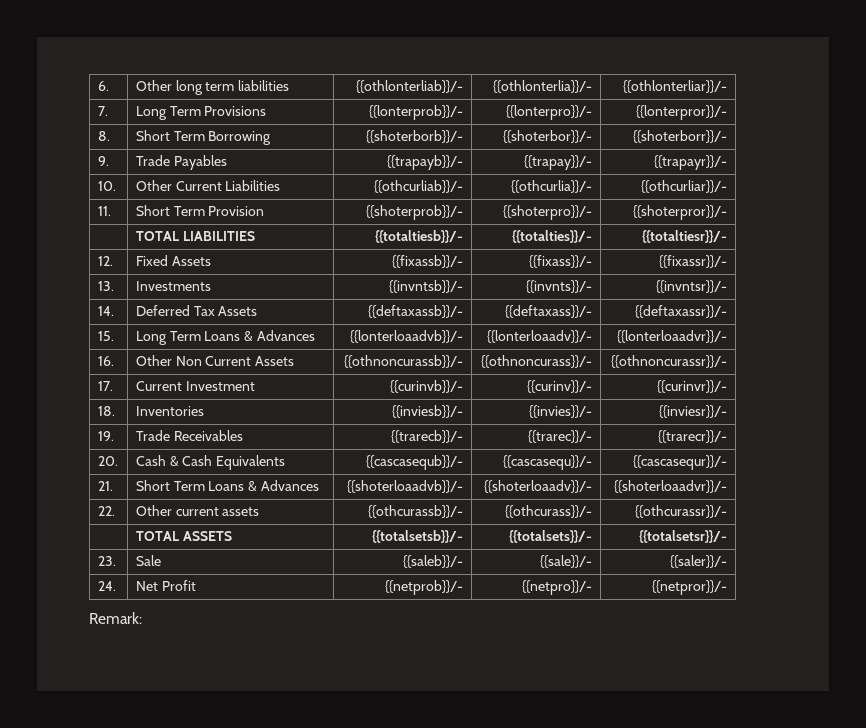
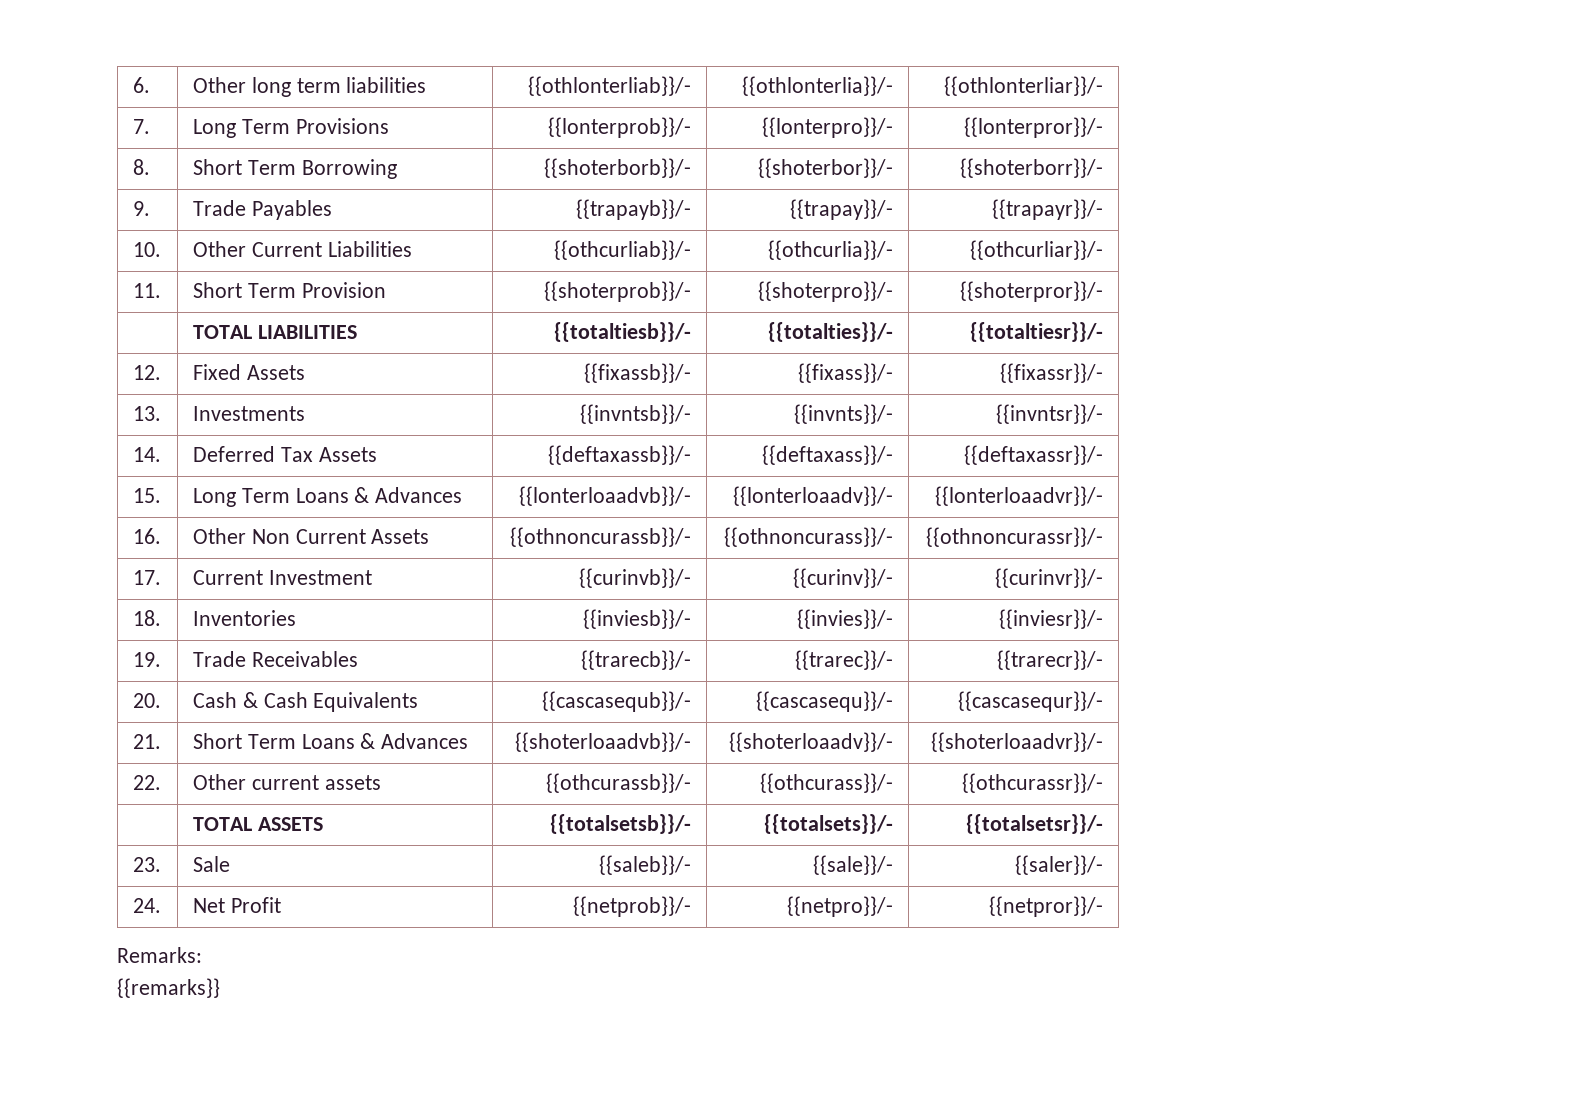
- Remark:
+ Remarks:
+ {{remarks}}

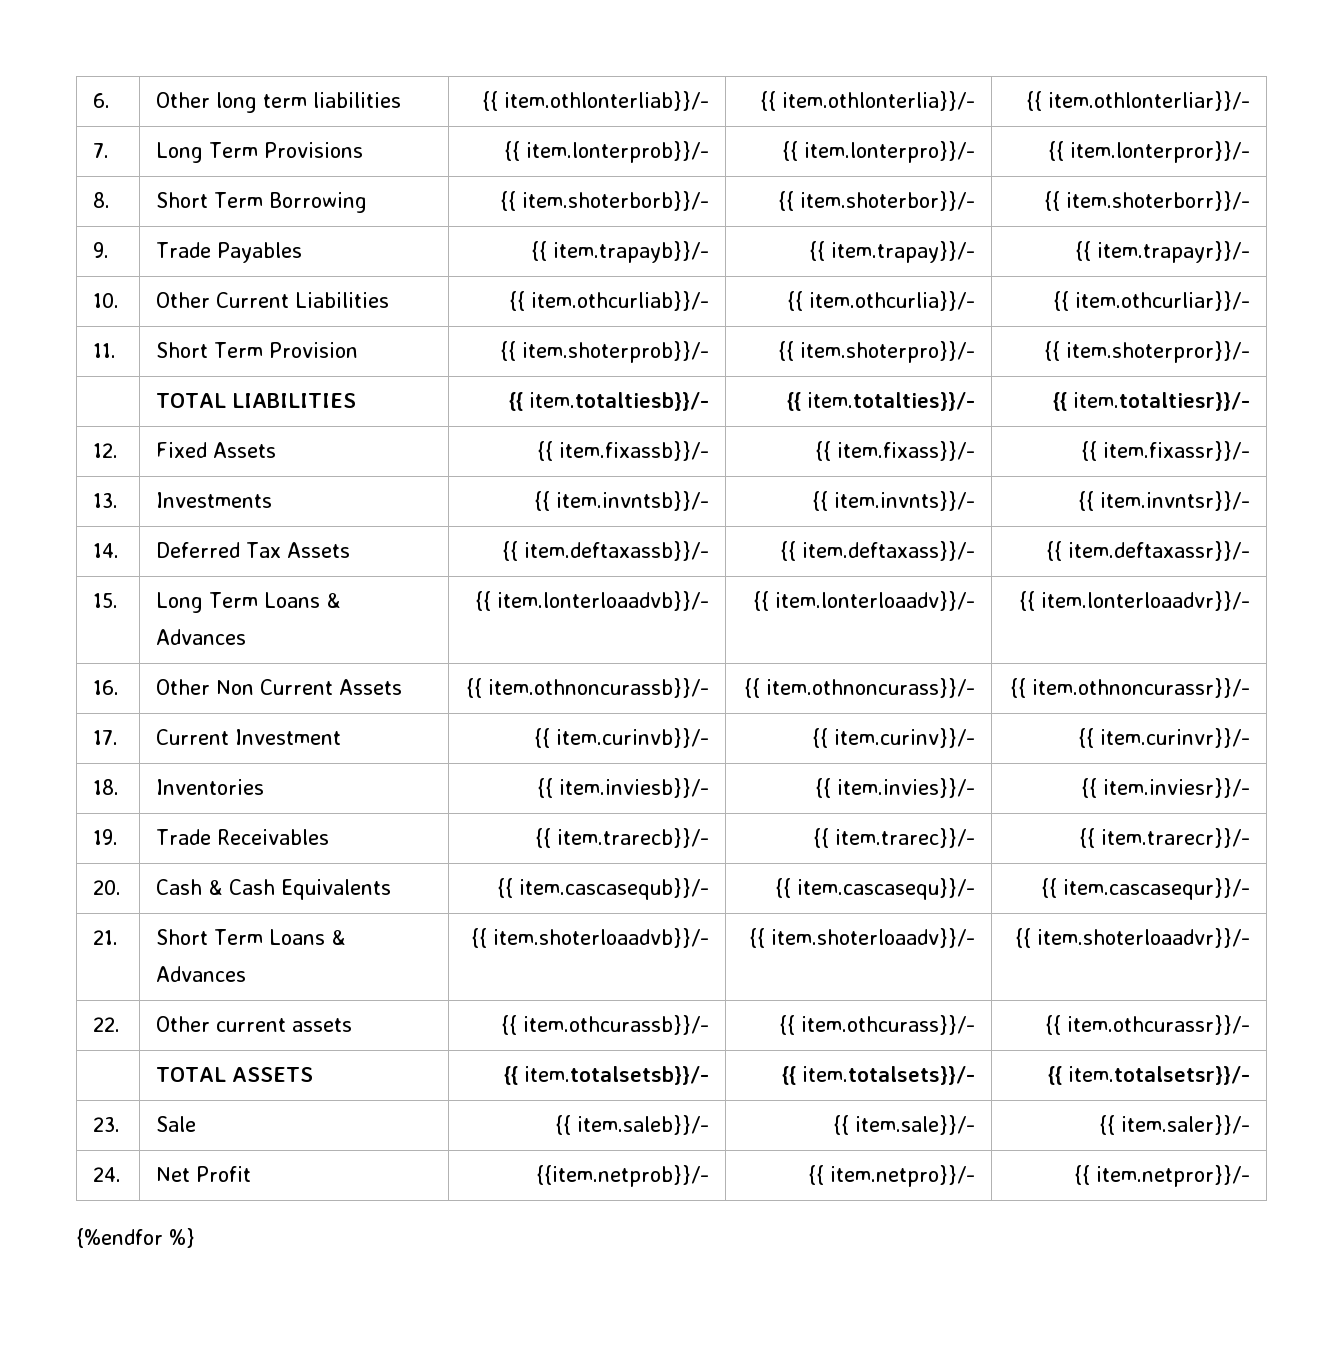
- 6. | Other long term liabilities | {{othlonterliab}}/- | {{othlonterlia}}/- | {{othlonterliar}}/-
- 7. | Long Term Provisions | {{lonterprob}}/- | {{lonterpro}}/- | {{lonterpror}}/-
- 8. | Short Term Borrowing | {{shoterborb}}/- | {{shoterbor}}/- | {{shoterborr}}/-
- 9. | Trade Payables | {{trapayb}}/- | {{trapay}}/- | {{trapayr}}/-
- 10. | Other Current Liabilities | {{othcurliab}}/- | {{othcurlia}}/- | {{othcurliar}}/-
- 11. | Short Term Provision | {{shoterprob}}/- | {{shoterpro}}/- | {{shoterpror}}/-
- | TOTAL LIABILITIES | {{totaltiesb}}/- | {{totalties}}/- | {{totaltiesr}}/-
- 12. | Fixed Assets | {{fixassb}}/- | {{fixass}}/- | {{fixassr}}/-
- 13. | Investments | {{invntsb}}/- | {{invnts}}/- | {{invntsr}}/-
- 14. | Deferred Tax Assets | {{deftaxassb}}/- | {{deftaxass}}/- | {{deftaxassr}}/-
+ 6. | Other long term liabilities | {{ item.othlonterliab}}/- | {{ item.othlonterlia}}/- | {{ item.othlonterliar}}/-
+ 7. | Long Term Provisions | {{ item.lonterprob}}/- | {{ item.lonterpro}}/- | {{ item.lonterpror}}/-
+ 8. | Short Term Borrowing | {{ item.shoterborb}}/- | {{ item.shoterbor}}/- | {{ item.shoterborr}}/-
+ 9. | Trade Payables | {{ item.trapayb}}/- | {{ item.trapay}}/- | {{ item.trapayr}}/-
+ 10. | Other Current Liabilities | {{ item.othcurliab}}/- | {{ item.othcurlia}}/- | {{ item.othcurliar}}/-
+ 11. | Short Term Provision | {{ item.shoterprob}}/- | {{ item.shoterpro}}/- | {{ item.shoterpror}}/-
+ | TOTAL LIABILITIES | {{ item.totaltiesb}}/- | {{ item.totalties}}/- | {{ item.totaltiesr}}/-
+ 12. | Fixed Assets | {{ item.fixassb}}/- | {{ item.fixass}}/- | {{ item.fixassr}}/-
+ 13. | Investments | {{ item.invntsb}}/- | {{ item.invnts}}/- | {{ item.invntsr}}/-
+ 14. | Deferred Tax Assets | {{ item.deftaxassb}}/- | {{ item.deftaxass}}/- | {{ item.deftaxassr}}/-
- 15. | Long Term Loans & Advances | {{lonterloaadvb}}/- | {{lonterloaadv}}/- | {{lonterloaadvr}}/-
+ 15. | Long Term Loans & Advances | {{ item.lonterloaadvb}}/- | {{ item.lonterloaadv}}/- | {{ item.lonterloaadvr}}/-
- 16. | Other Non Current Assets | {{othnoncurassb}}/- | {{othnoncurass}}/- | {{othnoncurassr}}/-
- 17. | Current Investment | {{curinvb}}/- | {{curinv}}/- | {{curinvr}}/-
- 18. | Inventories | {{inviesb}}/- | {{invies}}/- | {{inviesr}}/-
- 19. | Trade Receivables | {{trarecb}}/- | {{trarec}}/- | {{trarecr}}/-
+ 16. | Other Non Current Assets | {{ item.othnoncurassb}}/- | {{ item.othnoncurass}}/- | {{ item.othnoncurassr}}/-
+ 17. | Current Investment | {{ item.curinvb}}/- | {{ item.curinv}}/- | {{ item.curinvr}}/-
+ 18. | Inventories | {{ item.inviesb}}/- | {{ item.invies}}/- | {{ item.inviesr}}/-
+ 19. | Trade Receivables | {{ item.trarecb}}/- | {{ item.trarec}}/- | {{ item.trarecr}}/-
- 20. | Cash & Cash Equivalents | {{cascasequb}}/- | {{cascasequ}}/- | {{cascasequr}}/-
+ 20. | Cash & Cash Equivalents | {{ item.cascasequb}}/- | {{ item.cascasequ}}/- | {{ item.cascasequr}}/-
- 21. | Short Term Loans & Advances | {{shoterloaadvb}}/- | {{shoterloaadv}}/- | {{shoterloaadvr}}/-
- 22. | Other current assets | {{othcurassb}}/- | {{othcurass}}/- | {{othcurassr}}/-
- | TOTAL ASSETS | {{totalsetsb}}/- | {{totalsets}}/- | {{totalsetsr}}/-
- 23. | Sale | {{saleb}}/- | {{sale}}/- | {{saler}}/-
- 24. | Net Profit | {{netprob}}/- | {{netpro}}/- | {{netpror}}/-
- Remarks:
- {{remarks}}
+ 21. | Short Term Loans & Advances | {{ item.shoterloaadvb}}/- | {{ item.shoterloaadv}}/- | {{ item.shoterloaadvr}}/-
+ 22. | Other current assets | {{ item.othcurassb}}/- | {{ item.othcurass}}/- | {{ item.othcurassr}}/-
+ | TOTAL ASSETS | {{ item.totalsetsb}}/- | {{ item.totalsets}}/- | {{ item.totalsetsr}}/-
+ 23. | Sale | {{ item.saleb}}/- | {{ item.sale}}/- | {{ item.saler}}/-
+ 24. | Net Profit | {{item.netprob}}/- | {{ item.netpro}}/- | {{ item.netpror}}/-
+ {%endfor %}

